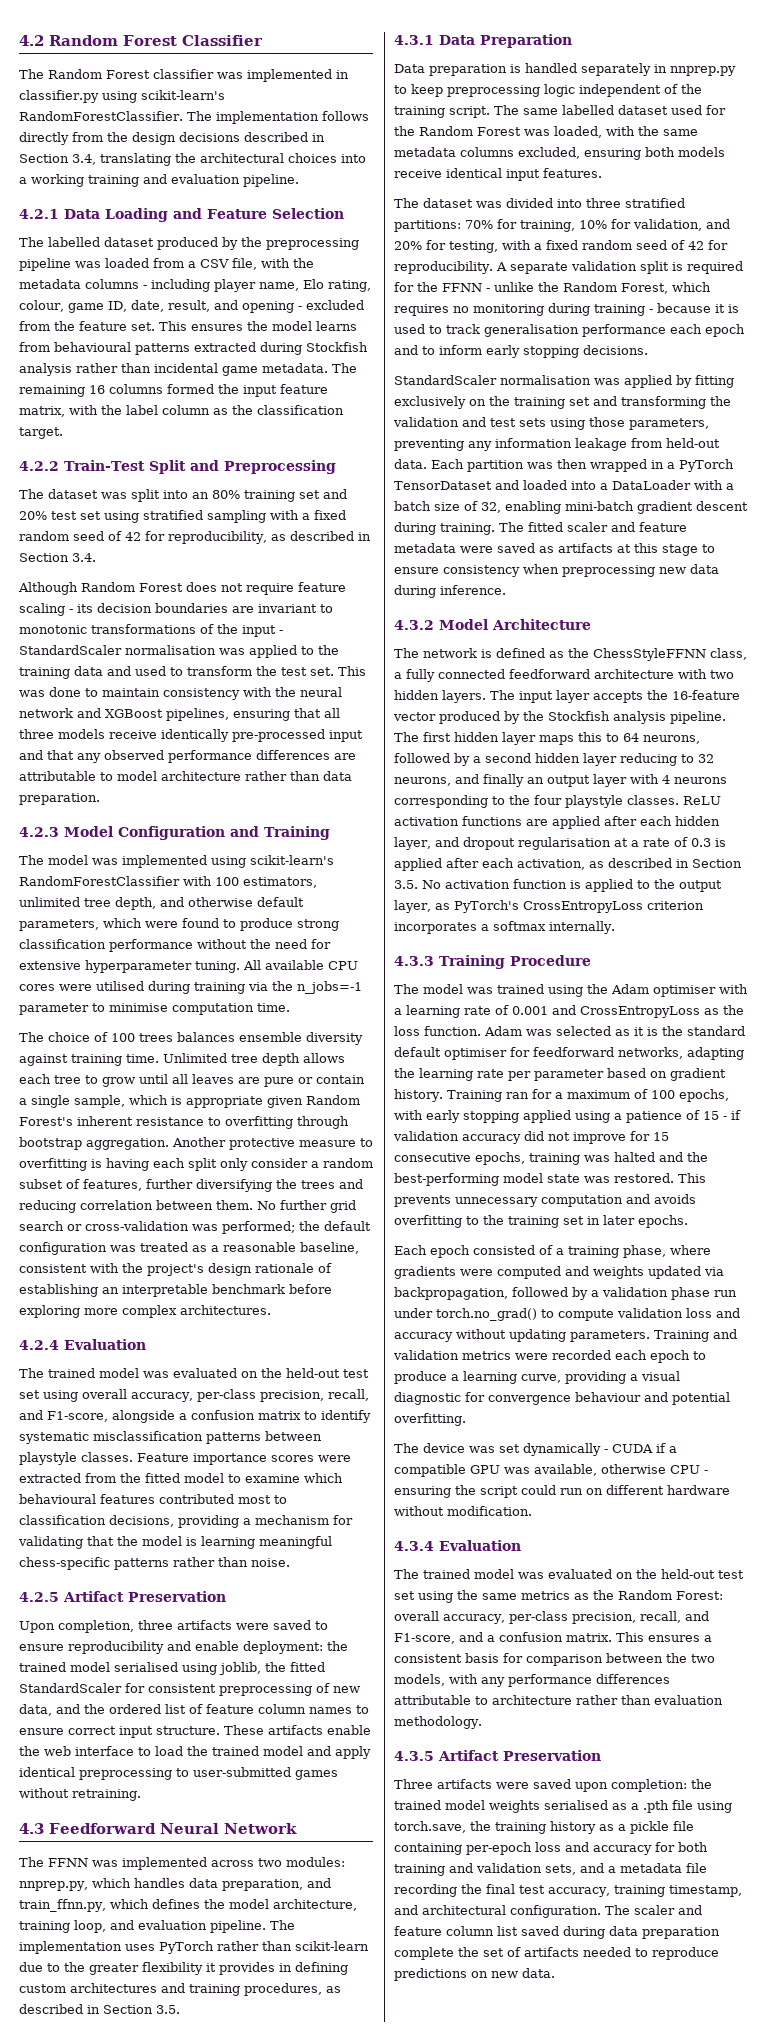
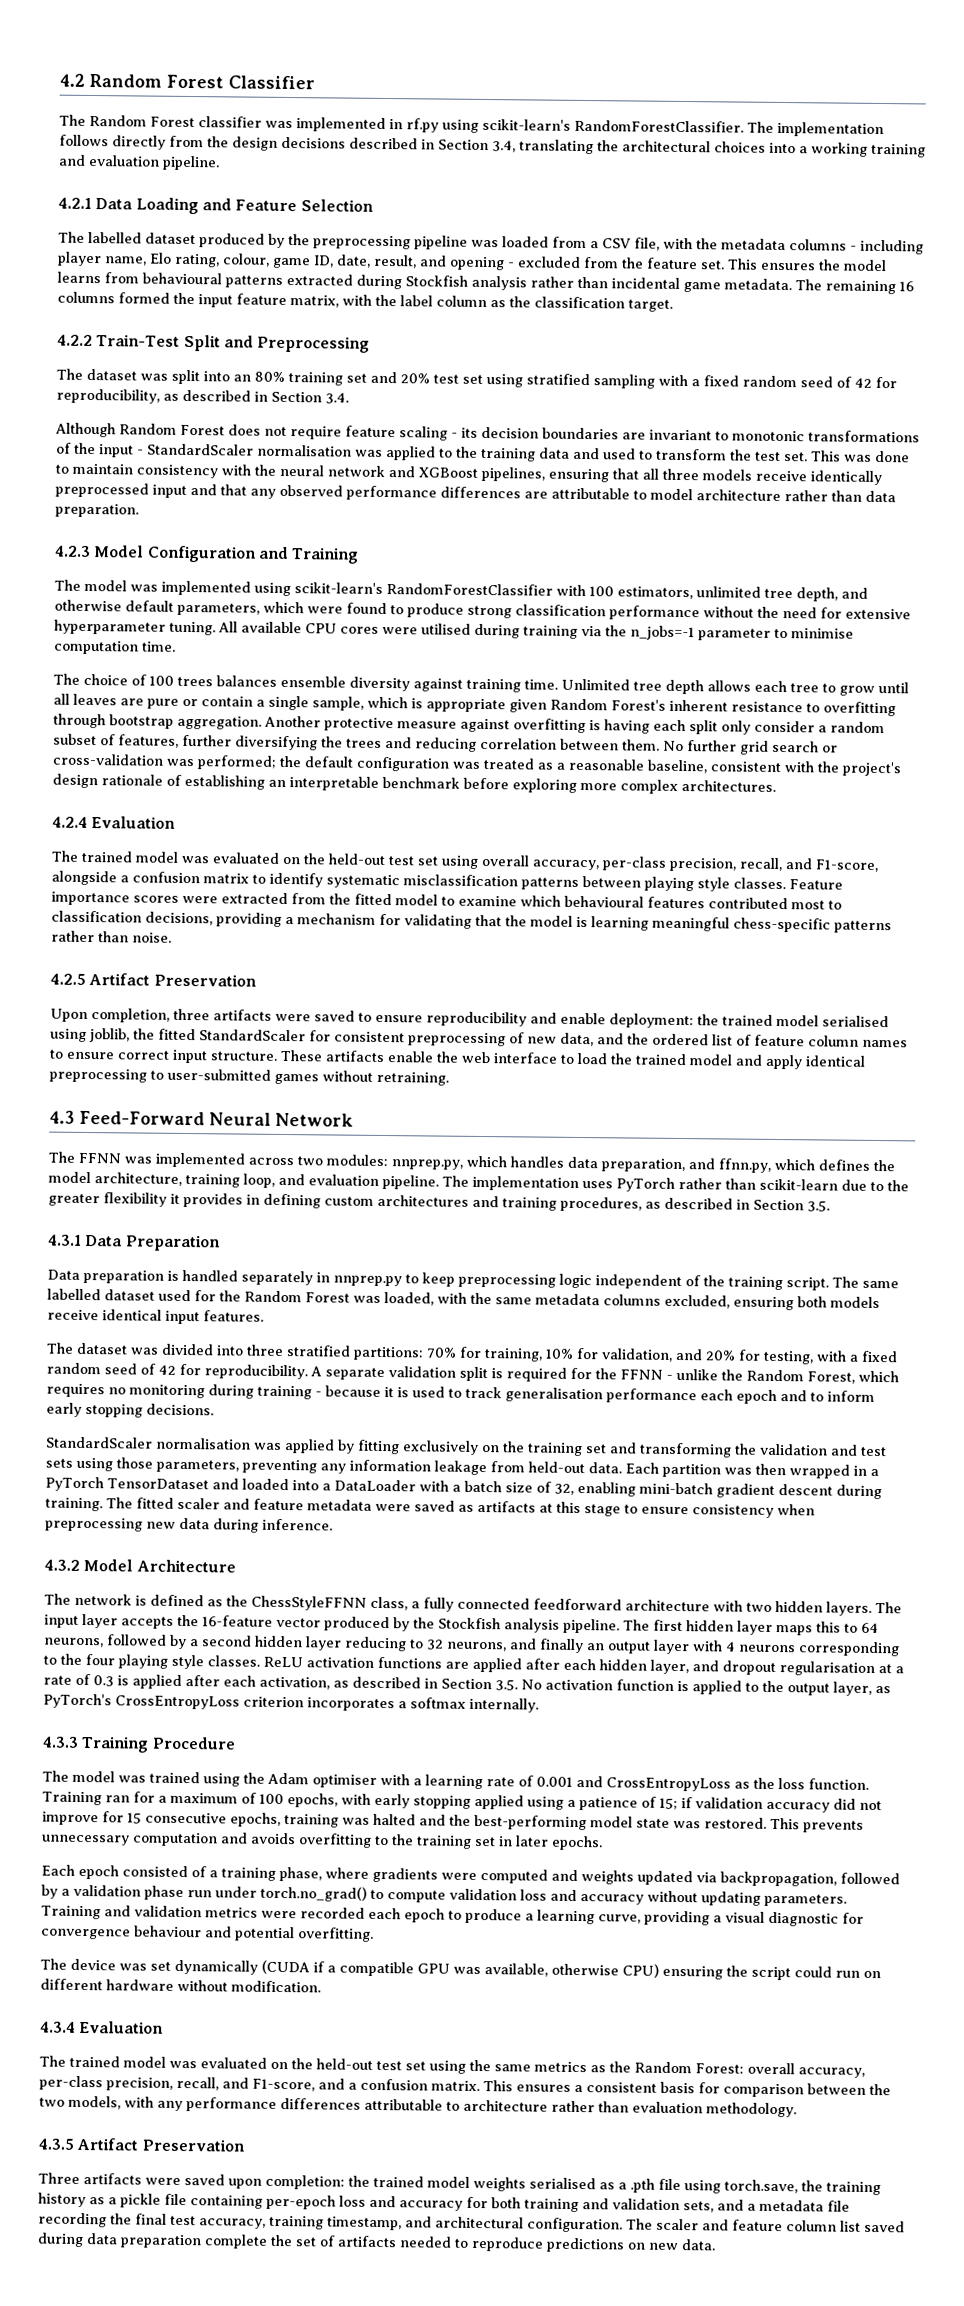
- The Random Forest classifier was implemented in classifier.py using scikit-learn's RandomForestClassifier.
+ The Random Forest classifier was implemented in rf.py using scikit-learn's RandomForestClassifier.
- This was done to maintain consistency with the neural network and XGBoost pipelines, ensuring that all three models receive identically pre-processed input and that any observed performance differences are attributable to model architecture rather than data preparation.
+ This was done to maintain consistency with the neural network and XGBoost pipelines, ensuring that all three models receive identically preprocessed input and that any observed performance differences are attributable to model architecture rather than data preparation.
- Another protective measure to overfitting is having each split only consider a random subset of features, further diversifying the trees and reducing correlation between them.
+ Another protective measure against overfitting is having each split only consider a random subset of features, further diversifying the trees and reducing correlation between them.
- The trained model was evaluated on the held-out test set using overall accuracy, per-class precision, recall, and F1-score, alongside a confusion matrix to identify systematic misclassification patterns between playstyle classes.
+ The trained model was evaluated on the held-out test set using overall accuracy, per-class precision, recall, and F1-score, alongside a confusion matrix to identify systematic misclassification patterns between playing style classes.
- 4.3 Feedforward Neural Network
+ 4.3 Feed-Forward Neural Network
- The FFNN was implemented across two modules: nnprep.py, which handles data preparation, and train_ffnn.py, which defines the model architecture, training loop, and evaluation pipeline.
+ The FFNN was implemented across two modules: nnprep.py, which handles data preparation, and ffnn.py, which defines the model architecture, training loop, and evaluation pipeline.
- The first hidden layer maps this to 64 neurons, followed by a second hidden layer reducing to 32 neurons, and finally an output layer with 4 neurons corresponding to the four playstyle classes.
+ The first hidden layer maps this to 64 neurons, followed by a second hidden layer reducing to 32 neurons, and finally an output layer with 4 neurons corresponding to the four playing style classes.
- Adam was selected as it is the standard default optimiser for feedforward networks, adapting the learning rate per parameter based on gradient history.
- Training ran for a maximum of 100 epochs, with early stopping applied using a patience of 15 - if validation accuracy did not improve for 15 consecutive epochs, training was halted and the best-performing model state was restored.
+ Training ran for a maximum of 100 epochs, with early stopping applied using a patience of 15; if validation accuracy did not improve for 15 consecutive epochs, training was halted and the best-performing model state was restored.
- The device was set dynamically - CUDA if a compatible GPU was available, otherwise CPU - ensuring the script could run on different hardware without modification.
+ The device was set dynamically (CUDA if a compatible GPU was available, otherwise CPU) ensuring the script could run on different hardware without modification.

